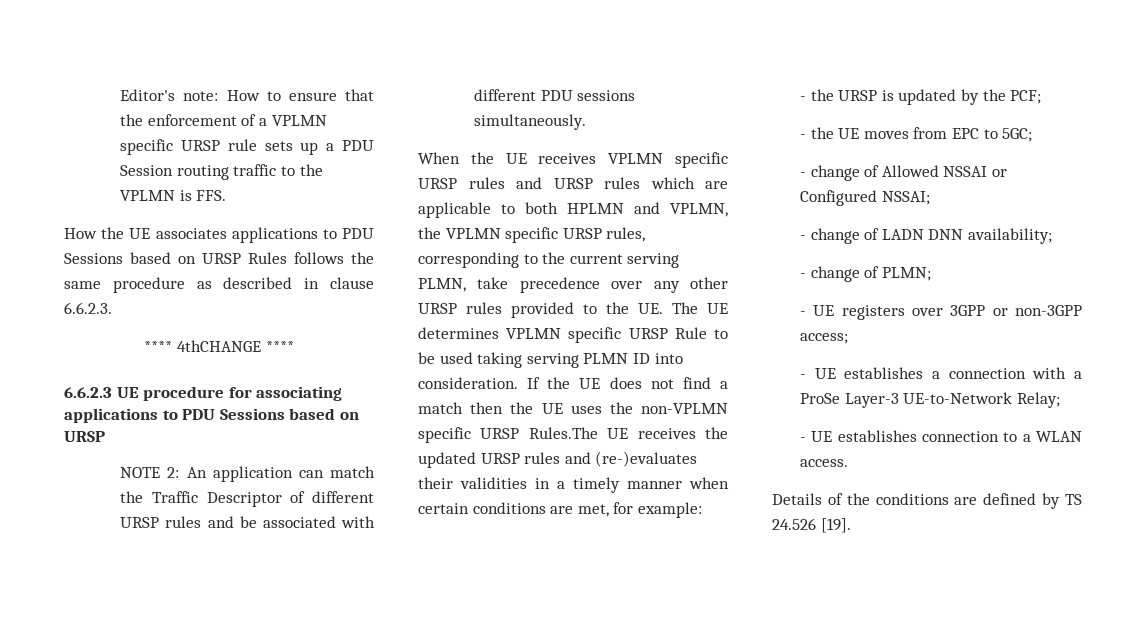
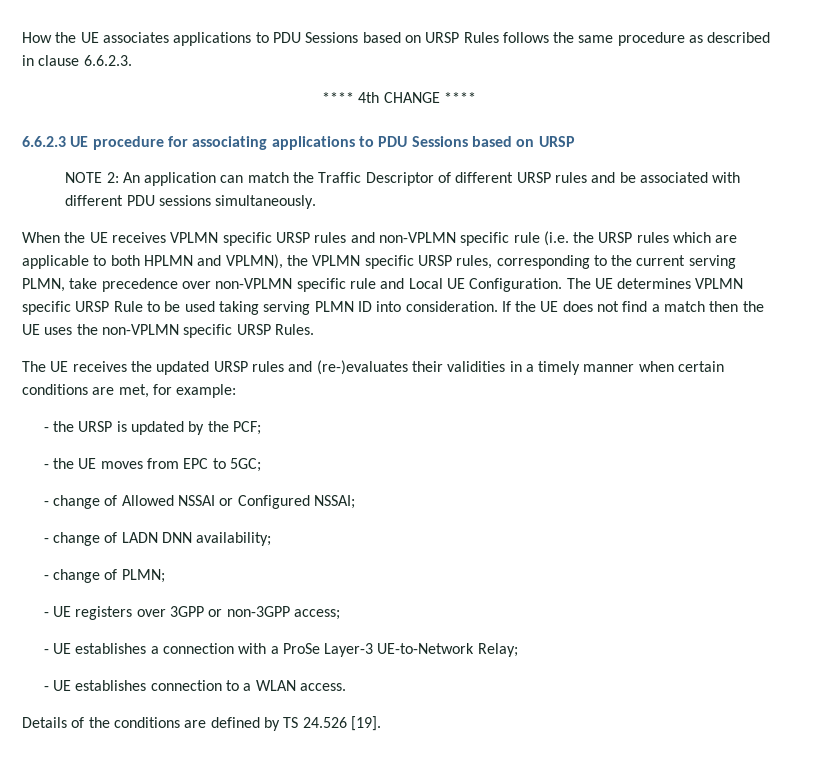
- Editor's note: How to ensure that the enforcement of a VPLMN specific URSP rule sets up a PDU Session routing traffic to the VPLMN is FFS.
- **** 4thCHANGE ****
+ **** 4th CHANGE ****
- When the UE receives VPLMN specific URSP rules and URSP rules which are applicable to both HPLMN and VPLMN, the VPLMN specific URSP rules, corresponding to the current serving PLMN, take precedence over any other URSP rules provided to the UE. The UE determines VPLMN specific URSP Rule to be used taking serving PLMN ID into consideration.
+ When the UE receives VPLMN specific URSP rules and non-VPLMN specific rule (i.e. the URSP rules which are applicable to both HPLMN and VPLMN), the VPLMN specific URSP rules, corresponding to the current serving PLMN, take precedence over non-VPLMN specific rule and Local UE Configuration. The UE determines VPLMN specific URSP Rule to be used taking serving PLMN ID into consideration.
- If the UE does not find a match then the UE uses the non-VPLMN specific URSP Rules.The UE receives the updated URSP rules and (re-)evaluates their validities in a timely manner when certain conditions are met, for example:
+ If the UE does not find a match then the UE uses the non-VPLMN specific URSP Rules.
+ The UE receives the updated URSP rules and (re-)evaluates their validities in a timely manner when certain conditions are met, for example:

